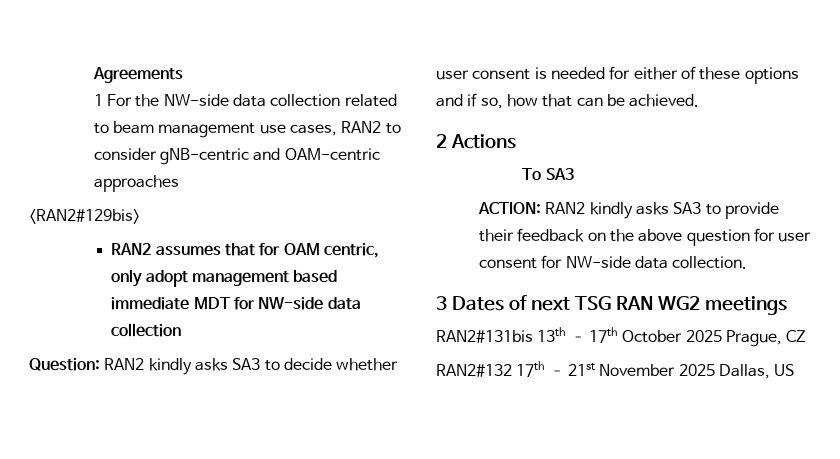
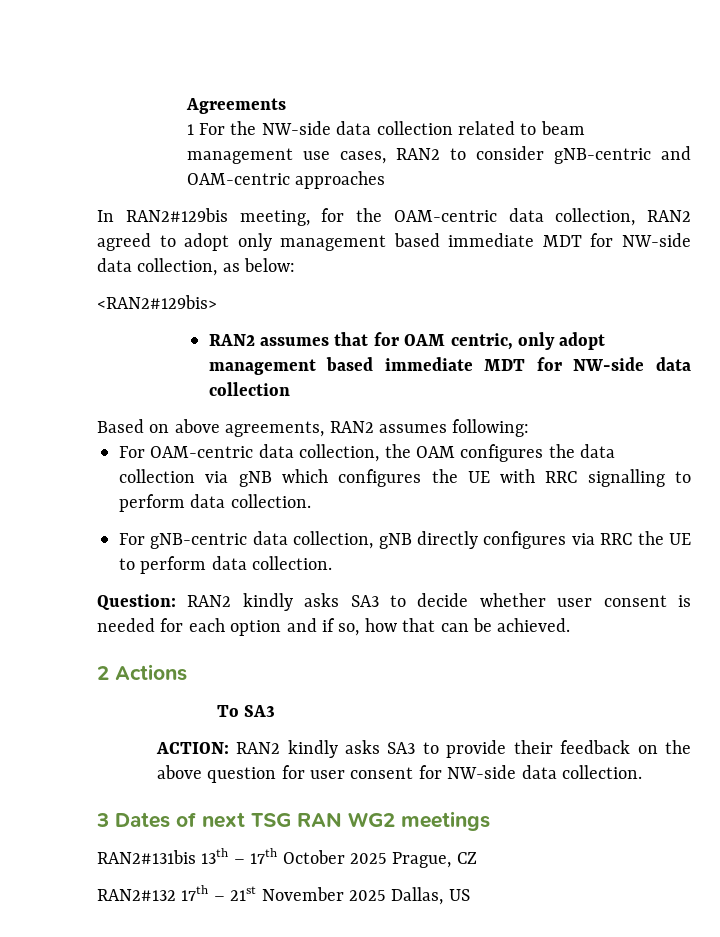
+ In RAN2#129bis meeting, for the OAM-centric data collection, RAN2 agreed to adopt only management based immediate MDT for NW-side data collection, as below:
+ Based on above agreements, RAN2 assumes following:
+ For OAM-centric data collection, the OAM configures the data collection via gNB which configures the UE with RRC signalling to perform data collection.
+ For gNB-centric data collection, gNB directly configures via RRC the UE to perform data collection.
- Question: RAN2 kindly asks SA3 to decide whether user consent is needed for either of these options and if so, how that can be achieved.
+ Question: RAN2 kindly asks SA3 to decide whether user consent is needed for each option and if so, how that can be achieved.

